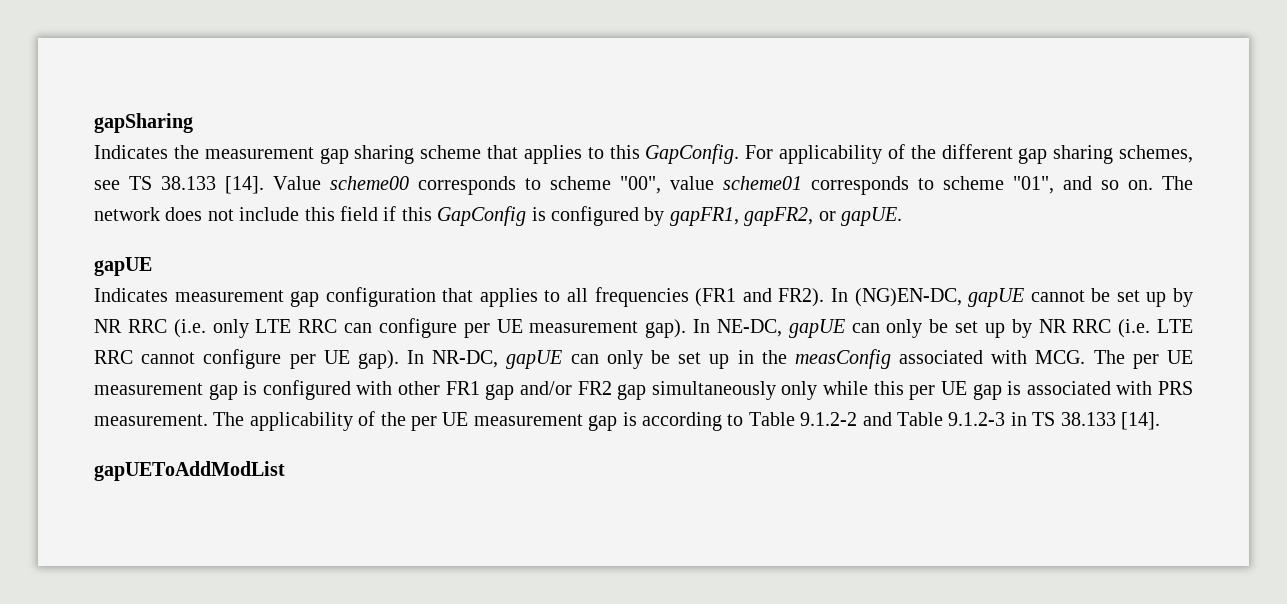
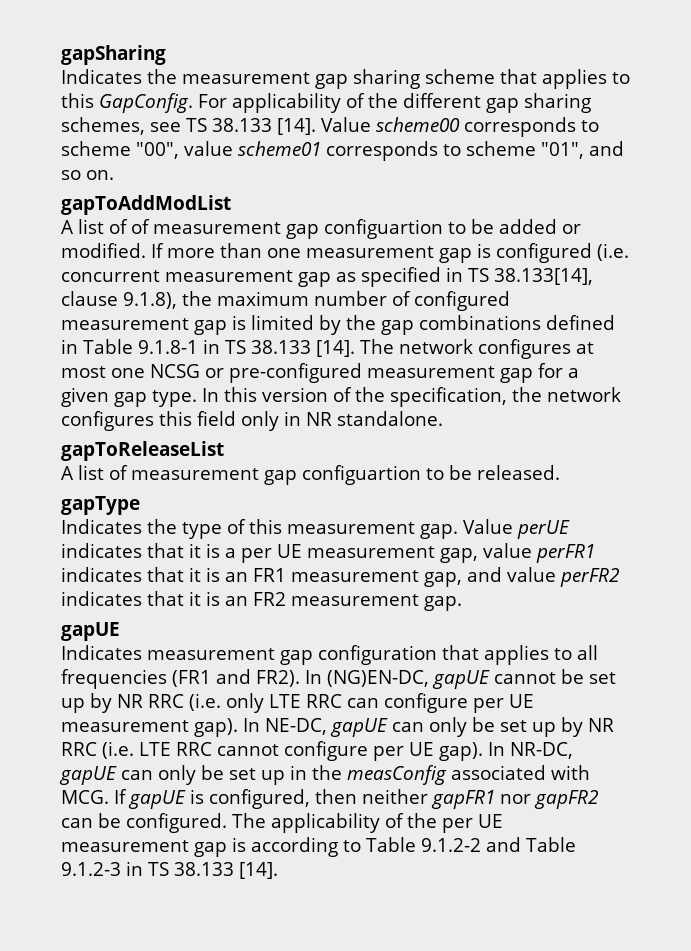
- Value scheme00 corresponds to scheme "00", value scheme01 corresponds to scheme "01", and so on. The network does not include this field if this GapConfig is configured by gapFR1, gapFR2, or gapUE.
+ Value scheme00 corresponds to scheme "00", value scheme01 corresponds to scheme "01", and so on.
+ gapToAddModList
+ A list of of measurement gap configuartion to be added or modified. If more than one measurement gap is configured (i.e. concurrent measurement gap as specified in TS 38.133[14], clause 9.1.8), the maximum number of configured measurement gap is limited by the gap combinations defined in Table 9.1.8-1 in TS 38.133 [14]. The network configures at most one NCSG or pre-configured measurement gap for a given gap type. In this version of the specification, the network configures this field only in NR standalone.
+ gapToReleaseList
+ A list of measurement gap configuartion to be released.
+ gapType
+ Indicates the type of this measurement gap. Value perUE indicates that it is a per UE measurement gap, value perFR1 indicates that it is an FR1 measurement gap, and value perFR2 indicates that it is an FR2 measurement gap.
- In NR-DC, gapUE can only be set up in the measConfig associated with MCG. The per UE measurement gap is configured with other FR1 gap and/or FR2 gap simultaneously only while this per UE gap is associated with PRS measurement.
+ In NR-DC, gapUE can only be set up in the measConfig associated with MCG. If gapUE is configured, then neither gapFR1 nor gapFR2 can be configured.
- gapUEToAddModList

